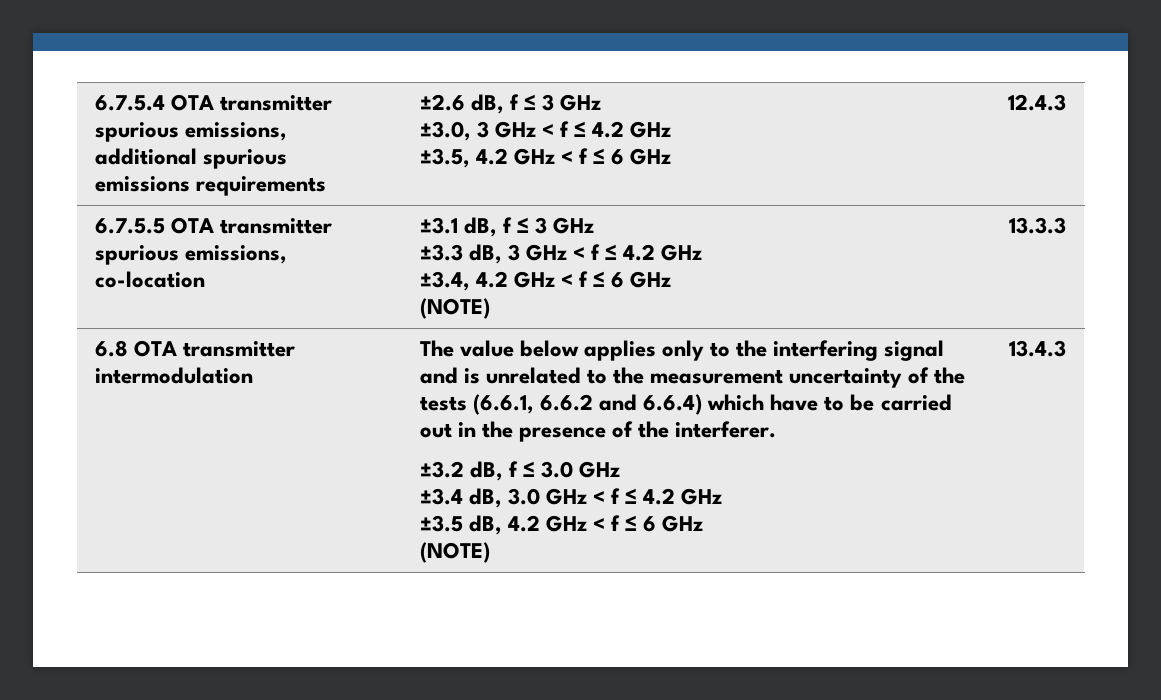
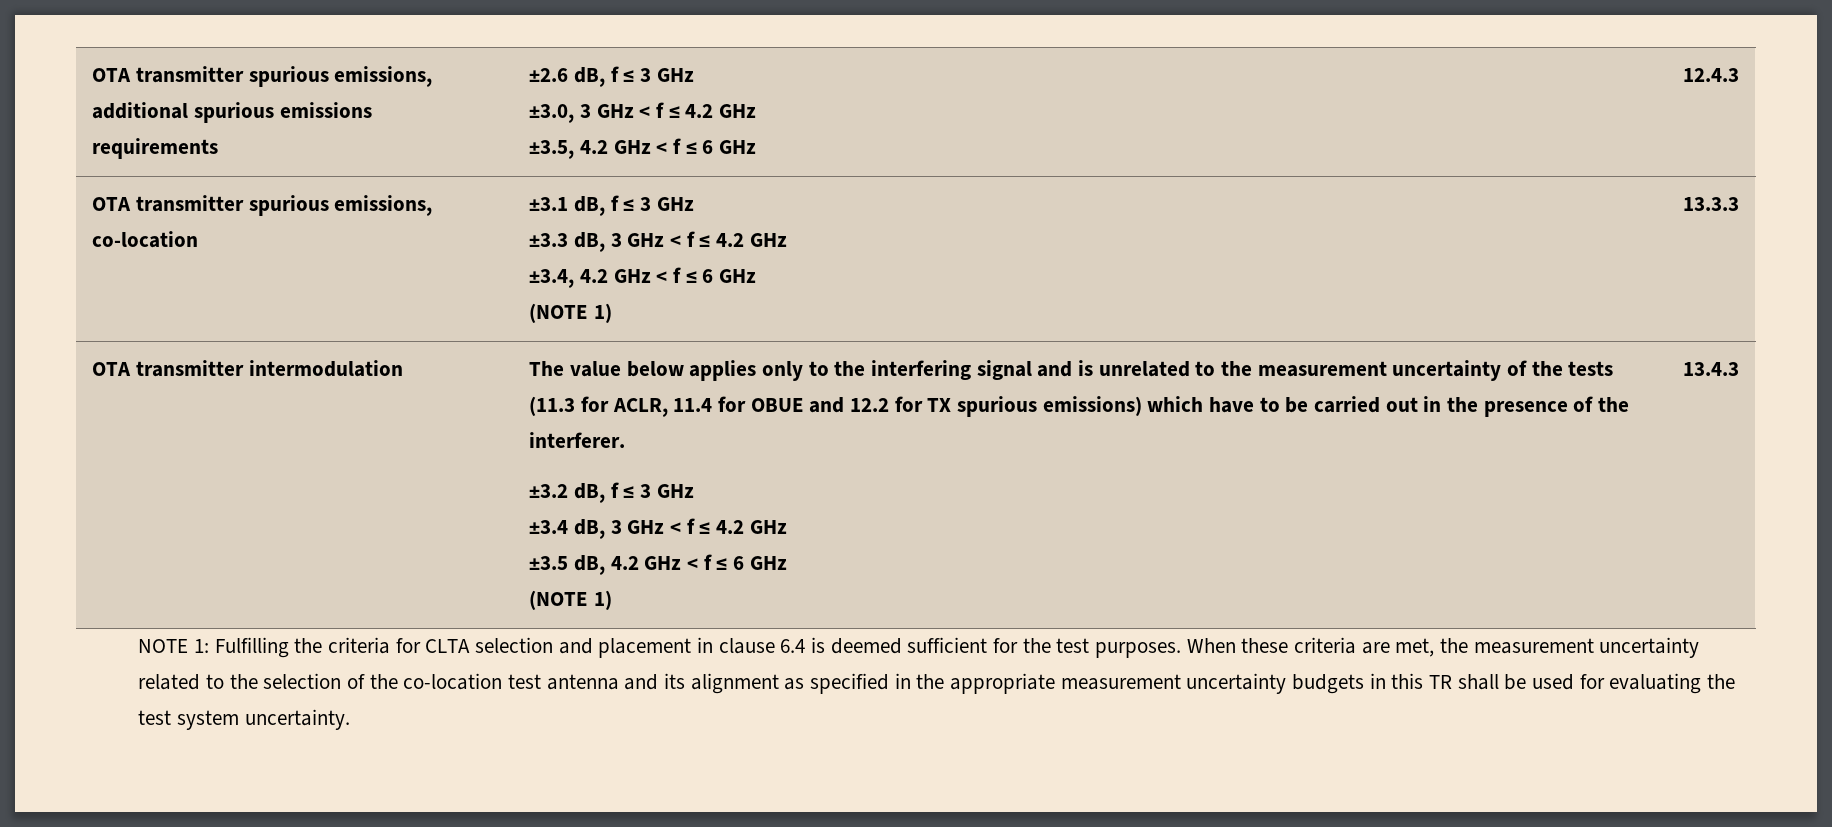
- 6.7.5.4 OTA transmitter spurious emissions, additional spurious emissions requirements | ±2.6 dB, f ≤ 3 GHz
+ OTA transmitter spurious emissions, additional spurious emissions requirements | ±2.6 dB, f ≤ 3 GHz
- 6.7.5.5 OTA transmitter spurious emissions, co-location | ±3.1 dB, f ≤ 3 GHz
+ OTA transmitter spurious emissions, co-location | ±3.1 dB, f ≤ 3 GHz
  ±3.3 dB, 3 GHz < f ≤ 4.2 GHz
  ±3.4, 4.2 GHz < f ≤ 6 GHz
- (NOTE) | 13.3.3
+ (NOTE 1) | 13.3.3
- 6.8 OTA transmitter intermodulation
+ OTA transmitter intermodulation
- The value below applies only to the interfering signal and is unrelated to the measurement uncertainty of the tests (6.6.1, 6.6.2 and 6.6.4) which have to be carried out in the presence of the interferer.
+ The value below applies only to the interfering signal and is unrelated to the measurement uncertainty of the tests (11.3 for ACLR, 11.4 for OBUE and 12.2 for TX spurious emissions) which have to be carried out in the presence of the interferer.
- ±3.2 dB, f ≤ 3.0 GHz
+ ±3.2 dB, f ≤ 3 GHz
- ±3.4 dB, 3.0 GHz < f ≤ 4.2 GHz
+ ±3.4 dB, 3 GHz < f ≤ 4.2 GHz
  ±3.5 dB, 4.2 GHz < f ≤ 6 GHz
- (NOTE)
+ (NOTE 1)
+ NOTE 1: Fulfilling the criteria for CLTA selection and placement in clause 6.4 is deemed sufficient for the test purposes. When these criteria are met, the measurement uncertainty related to the selection of the co-location test antenna and its alignment as specified in the appropriate measurement uncertainty budgets in this TR shall be used for evaluating the test system uncertainty.

